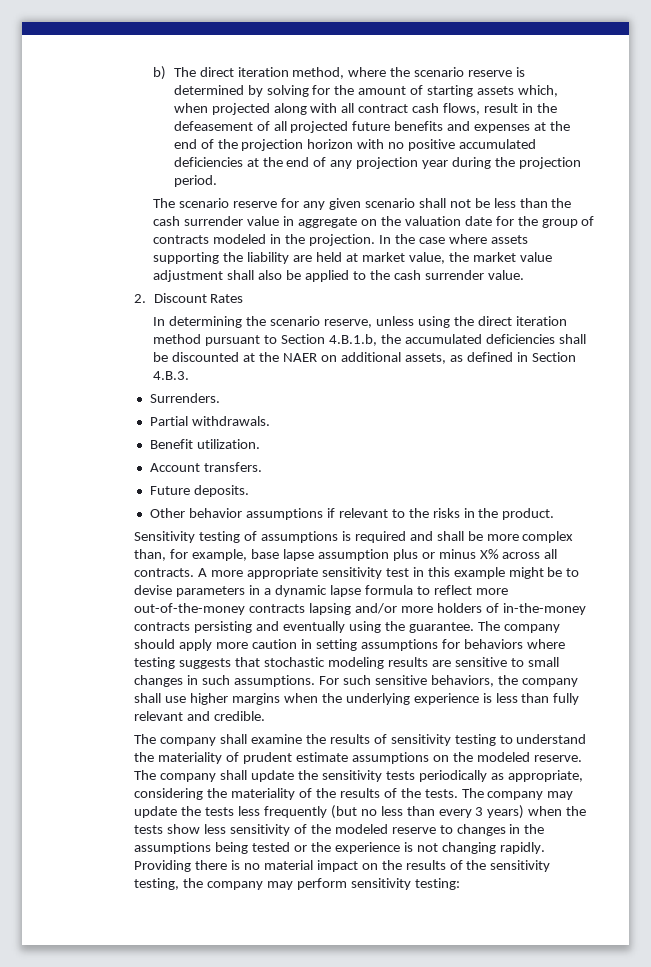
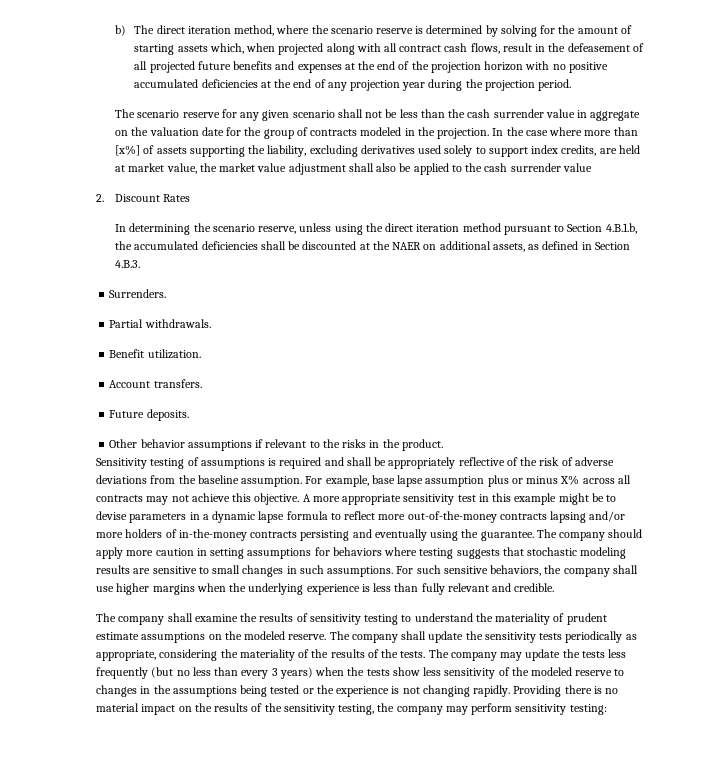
- In the case where assets supporting the liability are held at market value, the market value adjustment shall also be applied to the cash surrender value.
+ In the case where more than [x%] of assets supporting the liability, excluding derivatives used solely to support index credits, are held at market value, the market value adjustment shall also be applied to the cash surrender value
- Sensitivity testing of assumptions is required and shall be more complex than, for example, base lapse assumption plus or minus X% across all contracts.
+ Sensitivity testing of assumptions is required and shall be appropriately reflective of the risk of adverse deviations from the baseline assumption. For example, base lapse assumption plus or minus X% across all contracts may not achieve this objective.

